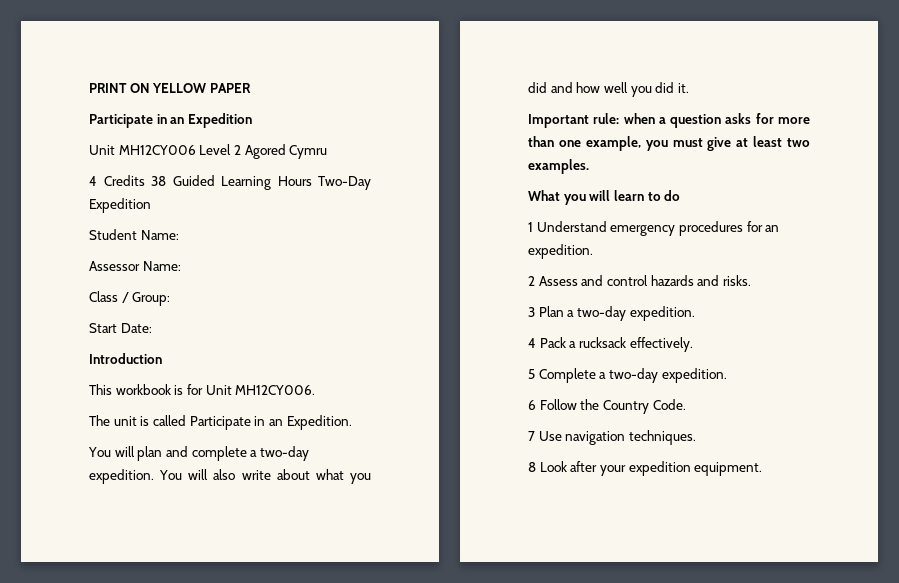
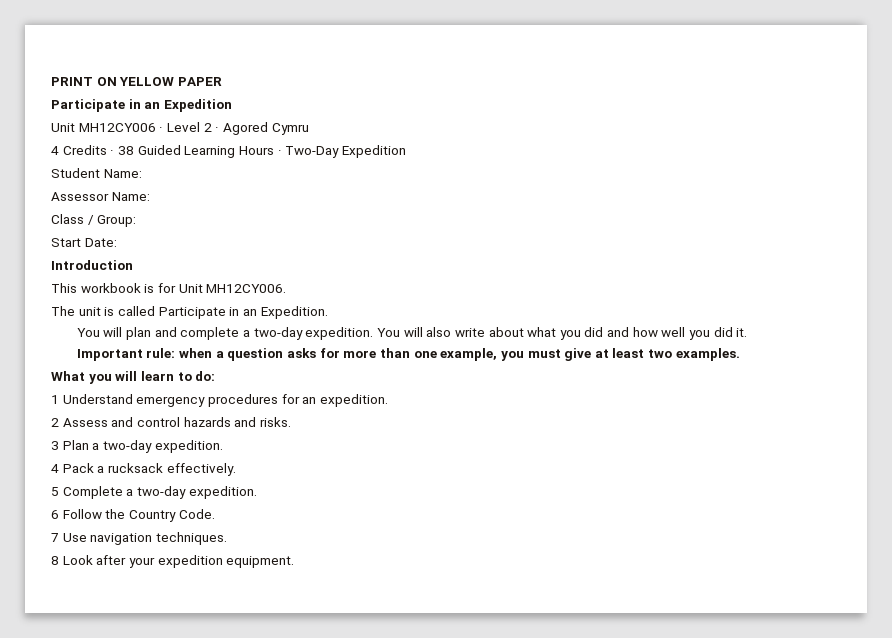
- Unit MH12CY006 Level 2 Agored Cymru
+ Unit MH12CY006 · Level 2 · Agored Cymru
- 4 Credits 38 Guided Learning Hours Two-Day Expedition
+ 4 Credits · 38 Guided Learning Hours · Two-Day Expedition
- What you will learn to do
+ What you will learn to do:

